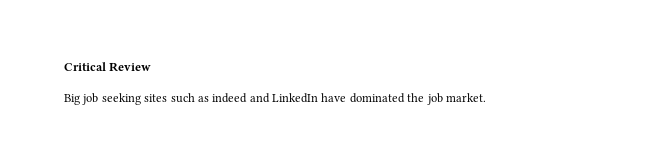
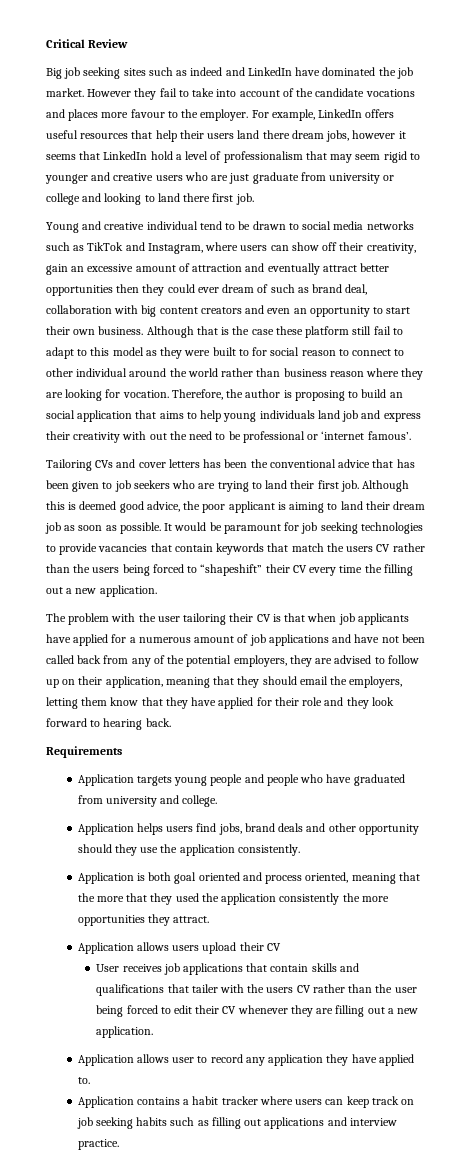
+ However they fail to take into account of the candidate vocations and places more favour to the employer. For example, LinkedIn offers useful resources that help their users land there dream jobs, however it seems that LinkedIn hold a level of professionalism that may seem rigid to younger and creative users who are just graduate from university or college and looking to land there first job.
+ Young and creative individual tend to be drawn to social media networks such as TikTok and Instagram, where users can show off their creativity, gain an excessive amount of attraction and eventually attract better opportunities then they could ever dream of such as brand deal, collaboration with big content creators and even an opportunity to start their own business. Although that is the case these platform still fail to adapt to this model as they were built to for social reason to connect to other individual around the world rather than business reason where they are looking for vocation. Therefore, the author is proposing to build an social application that aims to help young individuals land job and express their creativity with out the need to be professional or ‘internet famous’.
+ Tailoring CVs and cover letters has been the conventional advice that has been given to job seekers who are trying to land their first job. Although this is deemed good advice, the poor applicant is aiming to land their dream job as soon as possible. It would be paramount for job seeking technologies to provide vacancies that contain keywords that match the users CV rather than the users being forced to “shapeshift” their CV every time the filling out a new application.
+ The problem with the user tailoring their CV is that when job applicants have applied for a numerous amount of job applications and have not been called back from any of the potential employers, they are advised to follow up on their application, meaning that they should email the employers, letting them know that they have applied for their role and they look forward to hearing back.
+ Requirements
+ Application targets young people and people who have graduated from university and college.
+ Application helps users find jobs, brand deals and other opportunity should they use the application consistently.
+ Application is both goal oriented and process oriented, meaning that the more that they used the application consistently the more opportunities they attract.
+ Application allows users upload their CV
+ User receives job applications that contain skills and qualifications that tailer with the users CV rather than the user being forced to edit their CV whenever they are filling out a new application.
+ Application allows user to record any application they have applied to.
+ Application contains a habit tracker where users can keep track on job seeking habits such as filling out applications and interview practice.

